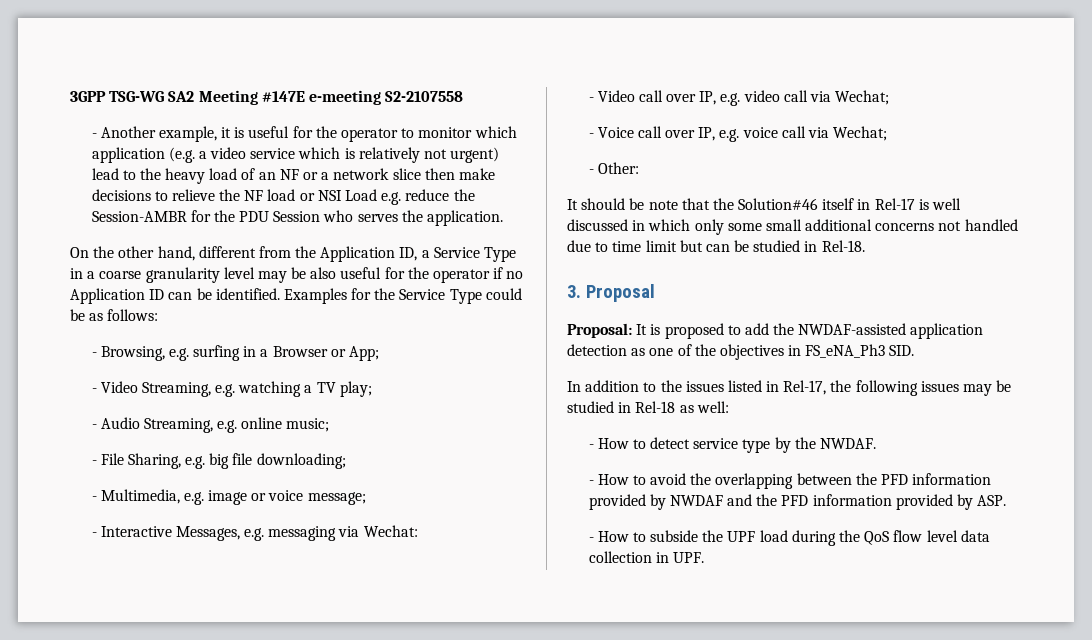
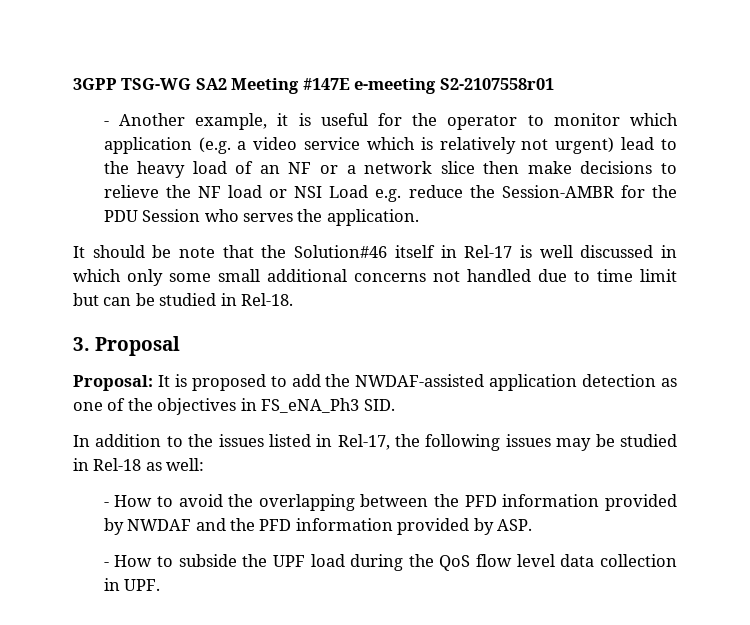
- 3GPP TSG-WG SA2 Meeting #147E e-meeting S2-2107558
+ 3GPP TSG-WG SA2 Meeting #147E e-meeting S2-2107558r01
- On the other hand, different from the Application ID, a Service Type in a coarse granularity level may be also useful for the operator if no Application ID can be identified. Examples for the Service Type could be as follows:
- - Browsing, e.g. surfing in a Browser or App;
- - Video Streaming, e.g. watching a TV play;
- - Audio Streaming, e.g. online music;
- - File Sharing, e.g. big file downloading;
- - Multimedia, e.g. image or voice message;
- - Interactive Messages, e.g. messaging via Wechat:
- - Video call over IP, e.g. video call via Wechat;
- - Voice call over IP, e.g. voice call via Wechat;
- - Other:
- - How to detect service type by the NWDAF.

